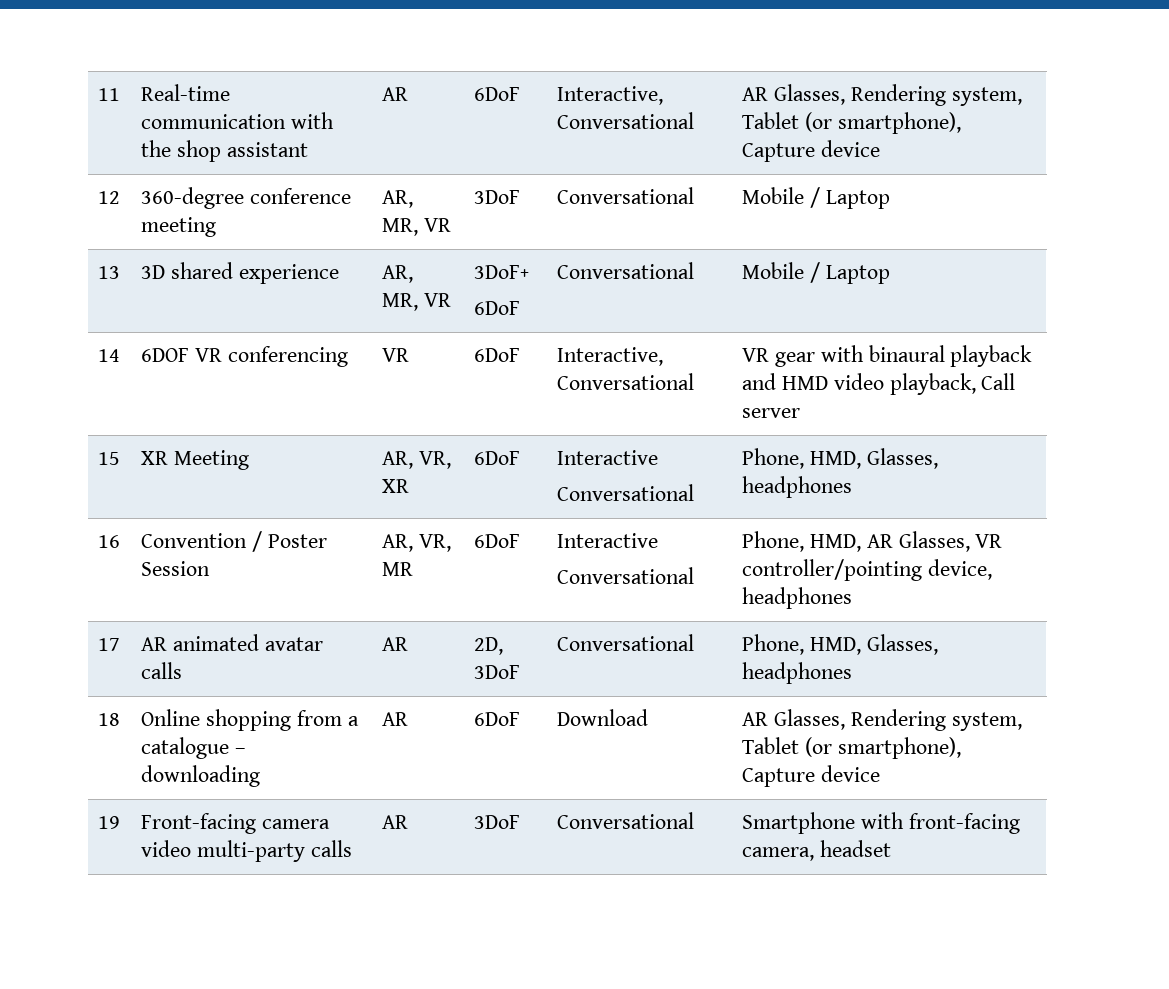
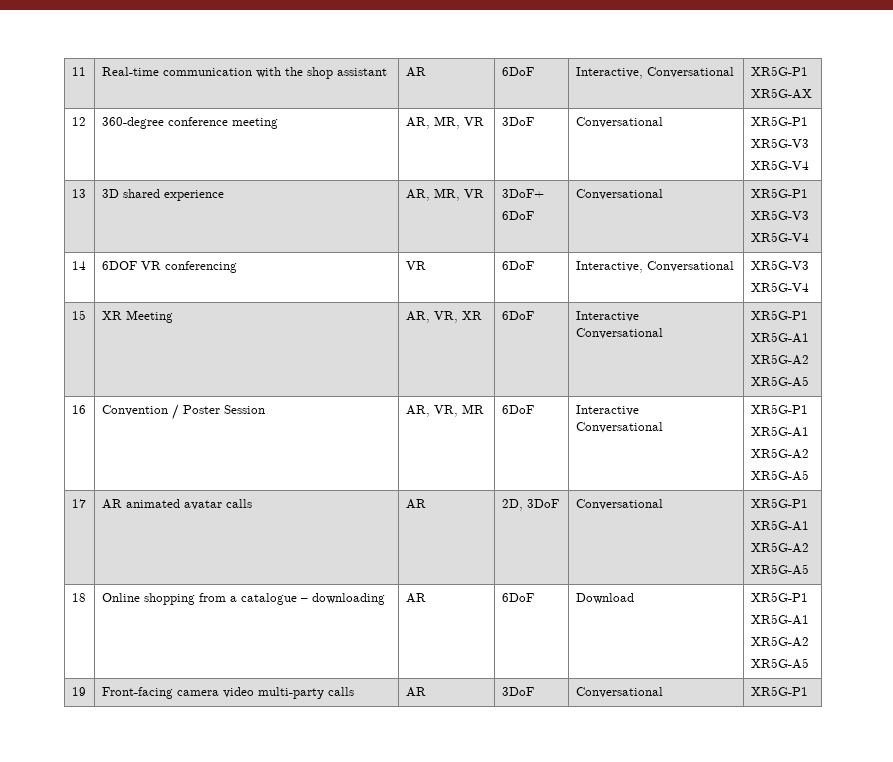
- 11 | Real-time communication with the shop assistant | AR | 6DoF | Interactive, Conversational | AR Glasses, Rendering system, Tablet (or smartphone), Capture device
+ 11 | Real-time communication with the shop assistant | AR | 6DoF | Interactive, Conversational | XR5G-P1
+ XR5G-AX
- 12 | 360-degree conference meeting | AR, MR, VR | 3DoF | Conversational | Mobile / Laptop
+ 12 | 360-degree conference meeting | AR, MR, VR | 3DoF | Conversational | XR5G-P1
+ XR5G-V3
+ XR5G-V4
  13 | 3D shared experience | AR, MR, VR | 3DoF+
- 6DoF | Conversational | Mobile / Laptop
+ 6DoF | Conversational | XR5G-P1
+ XR5G-V3
+ XR5G-V4
- 14 | 6DOF VR conferencing | VR | 6DoF | Interactive, Conversational | VR gear with binaural playback and HMD video playback, Call server
+ 14 | 6DOF VR conferencing | VR | 6DoF | Interactive, Conversational | XR5G-V3
+ XR5G-V4
  15 | XR Meeting | AR, VR, XR | 6DoF | Interactive
- Conversational | Phone, HMD, Glasses, headphones
+ Conversational | XR5G-P1
+ XR5G-A1
+ XR5G-A2
+ XR5G-A5
  16 | Convention / Poster Session | AR, VR, MR | 6DoF | Interactive
- Conversational | Phone, HMD, AR Glasses, VR controller/pointing device, headphones
+ Conversational | XR5G-P1
+ XR5G-A1
+ XR5G-A2
+ XR5G-A5
- 17 | AR animated avatar calls | AR | 2D, 3DoF | Conversational | Phone, HMD, Glasses, headphones
+ 17 | AR animated avatar calls | AR | 2D, 3DoF | Conversational | XR5G-P1
+ XR5G-A1
+ XR5G-A2
+ XR5G-A5
- 18 | Online shopping from a catalogue – downloading | AR | 6DoF | Download | AR Glasses, Rendering system, Tablet (or smartphone), Capture device
+ 18 | Online shopping from a catalogue – downloading | AR | 6DoF | Download | XR5G-P1
+ XR5G-A1
+ XR5G-A2
+ XR5G-A5
- 19 | Front-facing camera video multi-party calls | AR | 3DoF | Conversational | Smartphone with front-facing camera, headset
+ 19 | Front-facing camera video multi-party calls | AR | 3DoF | Conversational | XR5G-P1

